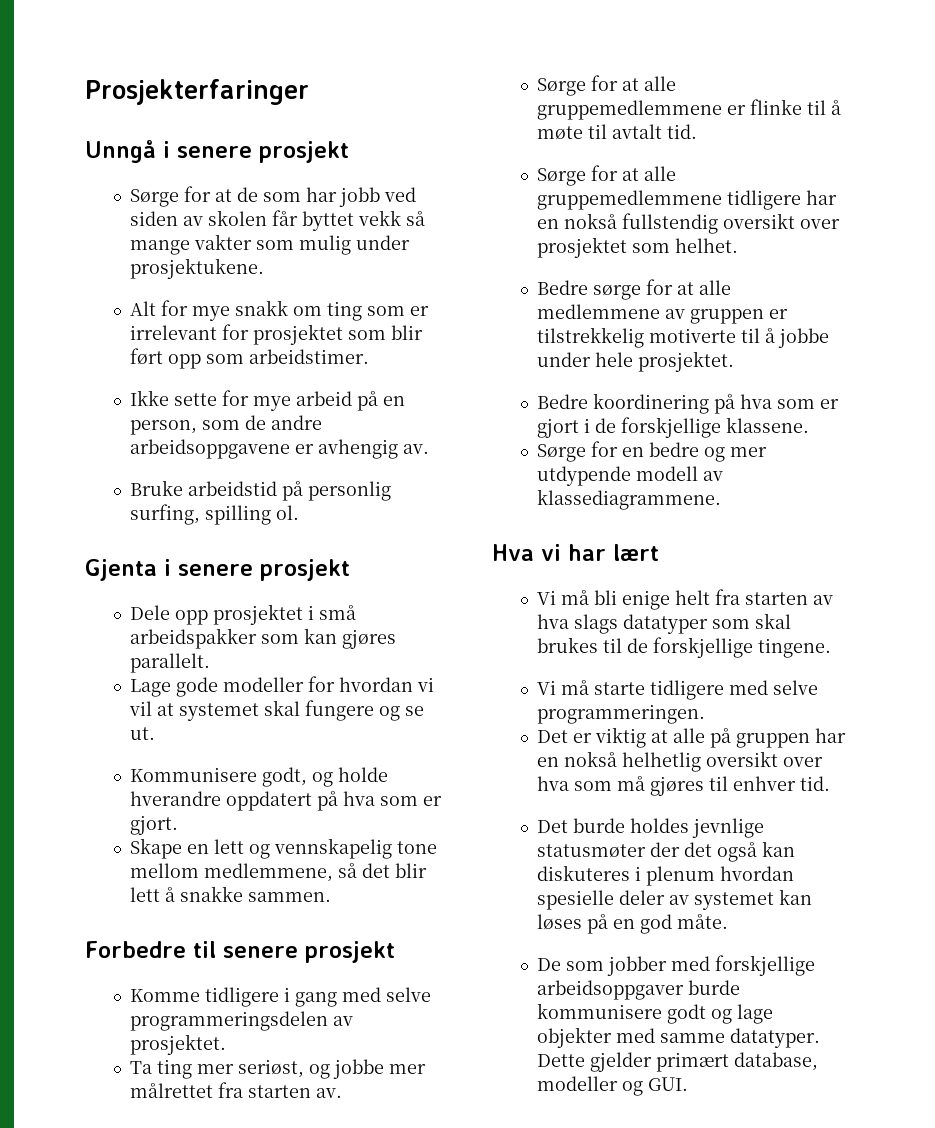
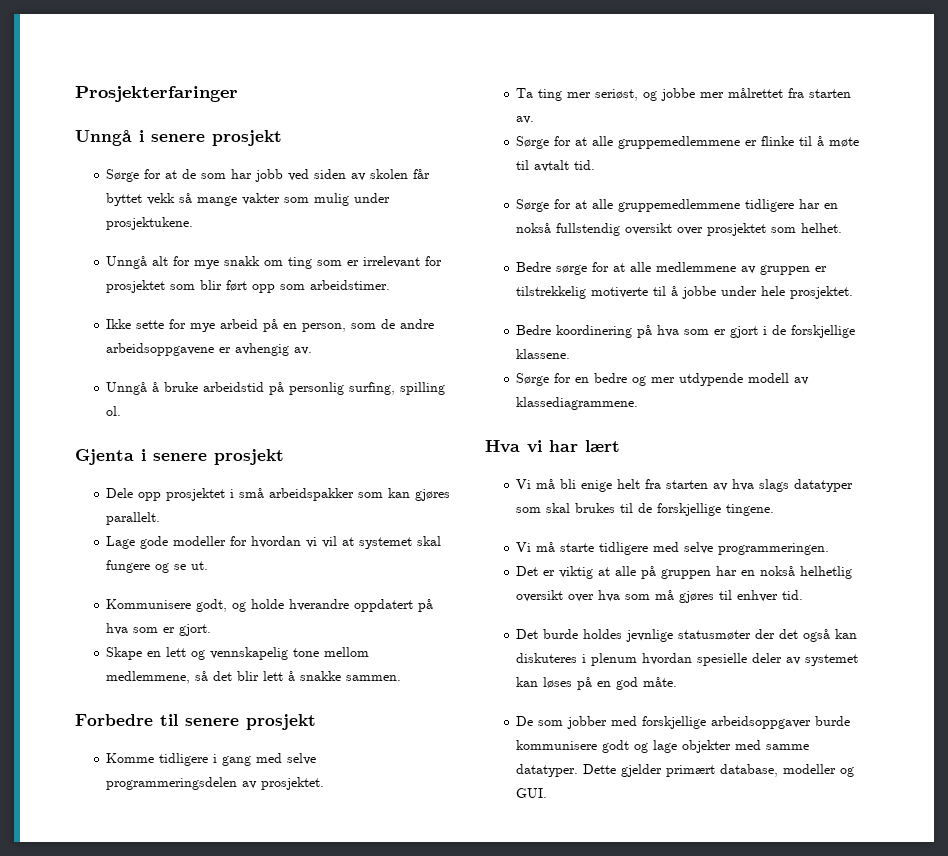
- Alt for mye snakk om ting som er irrelevant for prosjektet som blir ført opp som arbeidstimer.
+ Unngå alt for mye snakk om ting som er irrelevant for prosjektet som blir ført opp som arbeidstimer.
- Bruke arbeidstid på personlig surfing, spilling ol.
+ Unngå å bruke arbeidstid på personlig surfing, spilling ol.

